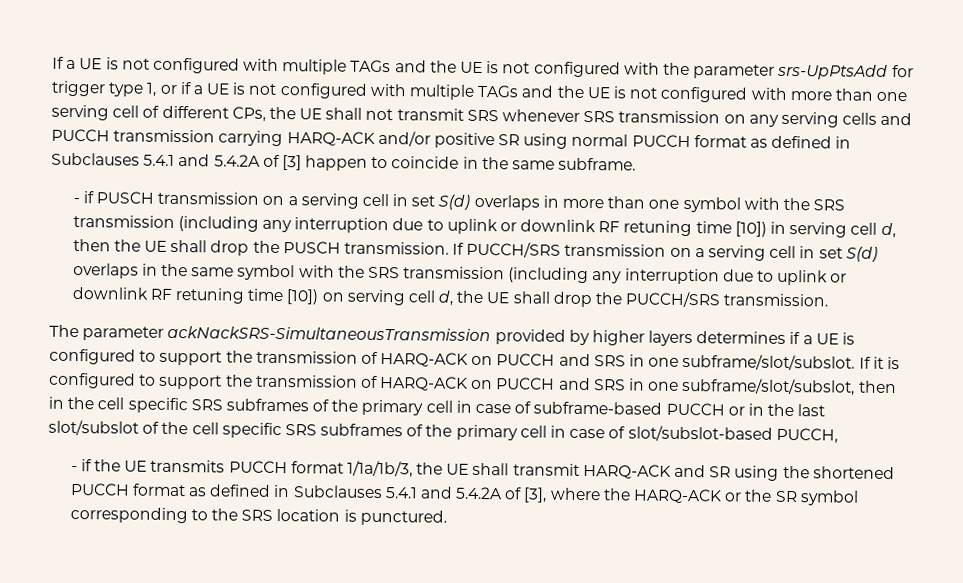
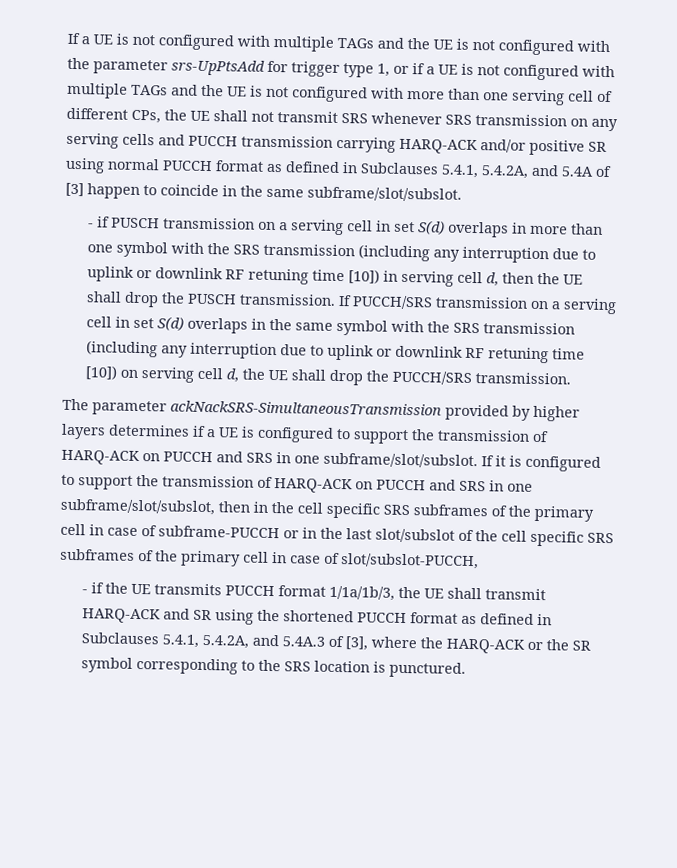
- If a UE is not configured with multiple TAGs and the UE is not configured with the parameter srs-UpPtsAdd for trigger type 1, or if a UE is not configured with multiple TAGs and the UE is not configured with more than one serving cell of different CPs, the UE shall not transmit SRS whenever SRS transmission on any serving cells and PUCCH transmission carrying HARQ-ACK and/or positive SR using normal PUCCH format as defined in Subclauses 5.4.1 and 5.4.2A of [3] happen to coincide in the same subframe.
+ If a UE is not configured with multiple TAGs and the UE is not configured with the parameter srs-UpPtsAdd for trigger type 1, or if a UE is not configured with multiple TAGs and the UE is not configured with more than one serving cell of different CPs, the UE shall not transmit SRS whenever SRS transmission on any serving cells and PUCCH transmission carrying HARQ-ACK and/or positive SR using normal PUCCH format as defined in Subclauses 5.4.1, 5.4.2A, and 5.4A of [3] happen to coincide in the same subframe/slot/subslot.
- If it is configured to support the transmission of HARQ-ACK on PUCCH and SRS in one subframe/slot/subslot, then in the cell specific SRS subframes of the primary cell in case of subframe-based PUCCH or in the last slot/subslot of the cell specific SRS subframes of the primary cell in case of slot/subslot-based PUCCH,
+ If it is configured to support the transmission of HARQ-ACK on PUCCH and SRS in one subframe/slot/subslot, then in the cell specific SRS subframes of the primary cell in case of subframe-PUCCH or in the last slot/subslot of the cell specific SRS subframes of the primary cell in case of slot/subslot-PUCCH,
- - if the UE transmits PUCCH format 1/1a/1b/3, the UE shall transmit HARQ-ACK and SR using the shortened PUCCH format as defined in Subclauses 5.4.1 and 5.4.2A of [3], where the HARQ-ACK or the SR symbol corresponding to the SRS location is punctured.
+ - if the UE transmits PUCCH format 1/1a/1b/3, the UE shall transmit HARQ-ACK and SR using the shortened PUCCH format as defined in Subclauses 5.4.1, 5.4.2A, and 5.4A.3 of [3], where the HARQ-ACK or the SR symbol corresponding to the SRS location is punctured.

